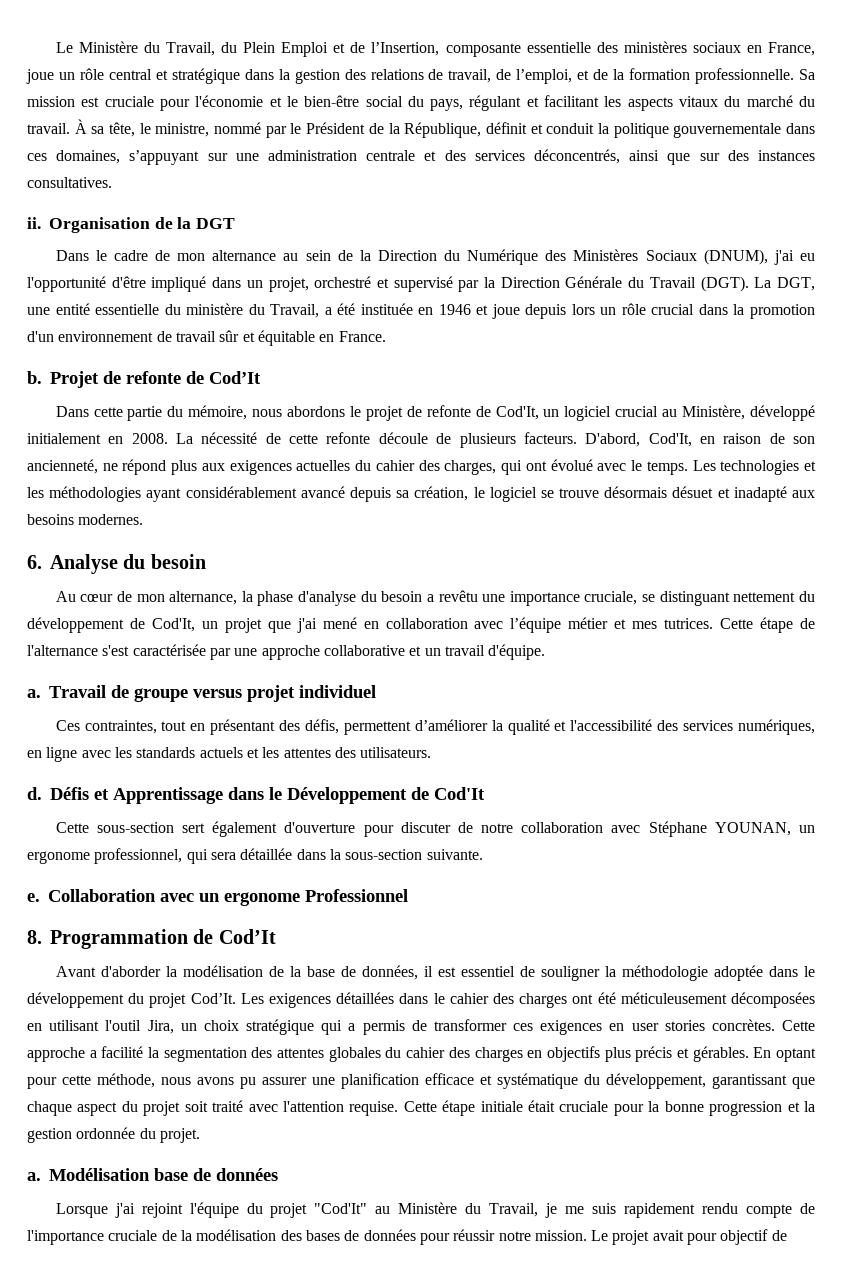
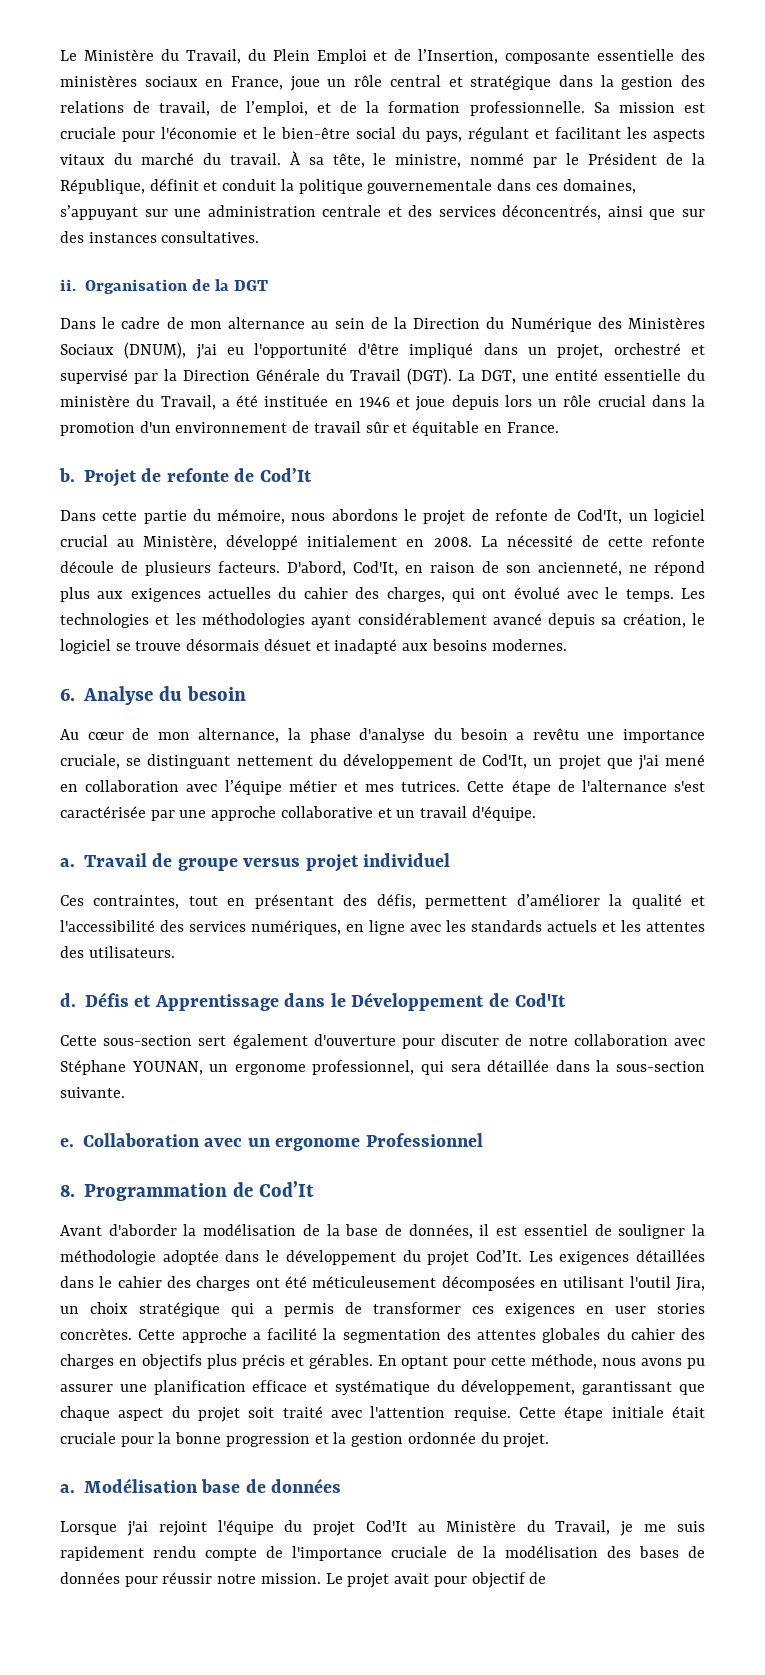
- Lorsque j'ai rejoint l'équipe du projet "Cod'It" au Ministère du Travail, je me suis rapidement rendu compte de l'importance cruciale de la modélisation des bases de données pour réussir notre mission.
+ Lorsque j'ai rejoint l'équipe du projet Cod'It au Ministère du Travail, je me suis rapidement rendu compte de l'importance cruciale de la modélisation des bases de données pour réussir notre mission.

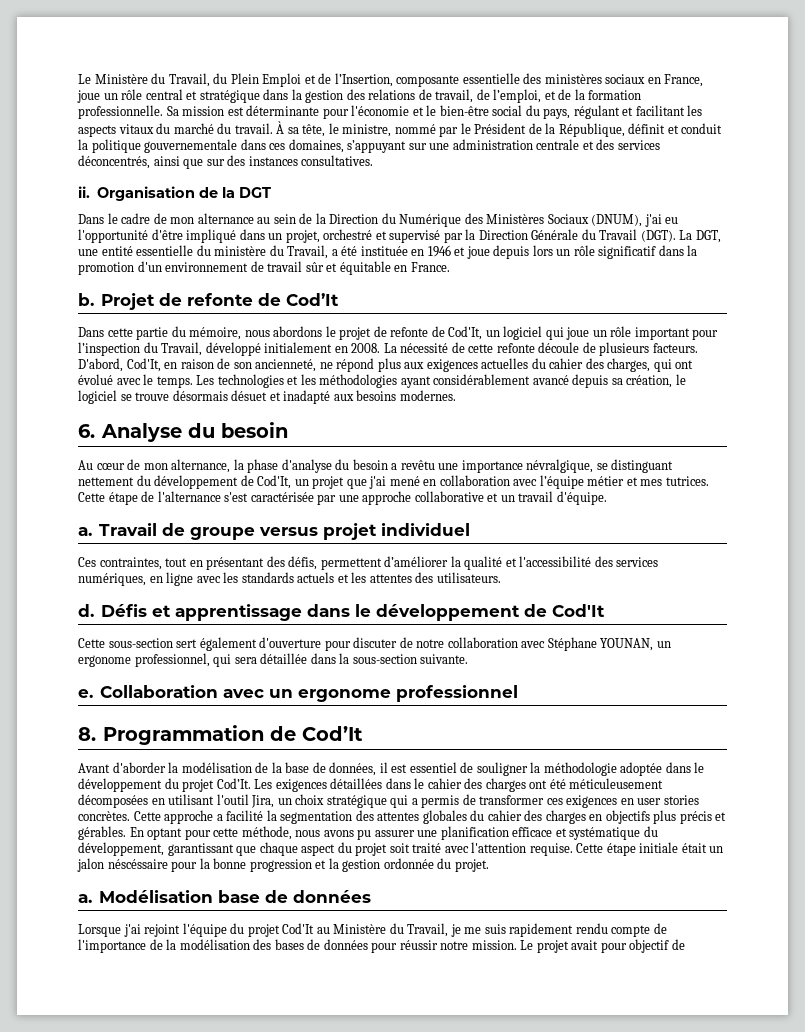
- Sa mission est cruciale pour l'économie et le bien-être social du pays, régulant et facilitant les aspects vitaux du marché du travail.
+ Sa mission est déterminante pour l'économie et le bien-être social du pays, régulant et facilitant les aspects vitaux du marché du travail.
- La DGT, une entité essentielle du ministère du Travail, a été instituée en 1946 et joue depuis lors un rôle crucial dans la promotion d'un environnement de travail sûr et équitable en France.
+ La DGT, une entité essentielle du ministère du Travail, a été instituée en 1946 et joue depuis lors un rôle significatif dans la promotion d'un environnement de travail sûr et équitable en France.
- Dans cette partie du mémoire, nous abordons le projet de refonte de Cod'It, un logiciel crucial au Ministère, développé initialement en 2008.
+ Dans cette partie du mémoire, nous abordons le projet de refonte de Cod'It, un logiciel qui joue un rôle important pour l’inspection du Travail, développé initialement en 2008.
- Au cœur de mon alternance, la phase d'analyse du besoin a revêtu une importance cruciale, se distinguant nettement du développement de Cod'It, un projet que j'ai mené en collaboration avec l’équipe métier et mes tutrices.
+ Au cœur de mon alternance, la phase d'analyse du besoin a revêtu une importance névralgique, se distinguant nettement du développement de Cod'It, un projet que j'ai mené en collaboration avec l’équipe métier et mes tutrices.
- Défis et Apprentissage dans le Développement de Cod'It
+ Défis et apprentissage dans le développement de Cod'It
- Collaboration avec un ergonome Professionnel
+ Collaboration avec un ergonome professionnel
- Cette étape initiale était cruciale pour la bonne progression et la gestion ordonnée du projet.
+ Cette étape initiale était un jalon néscéssaire pour la bonne progression et la gestion ordonnée du projet.
- Lorsque j'ai rejoint l'équipe du projet Cod'It au Ministère du Travail, je me suis rapidement rendu compte de l'importance cruciale de la modélisation des bases de données pour réussir notre mission.
+ Lorsque j'ai rejoint l'équipe du projet Cod'It au Ministère du Travail, je me suis rapidement rendu compte de l'importance de la modélisation des bases de données pour réussir notre mission.

